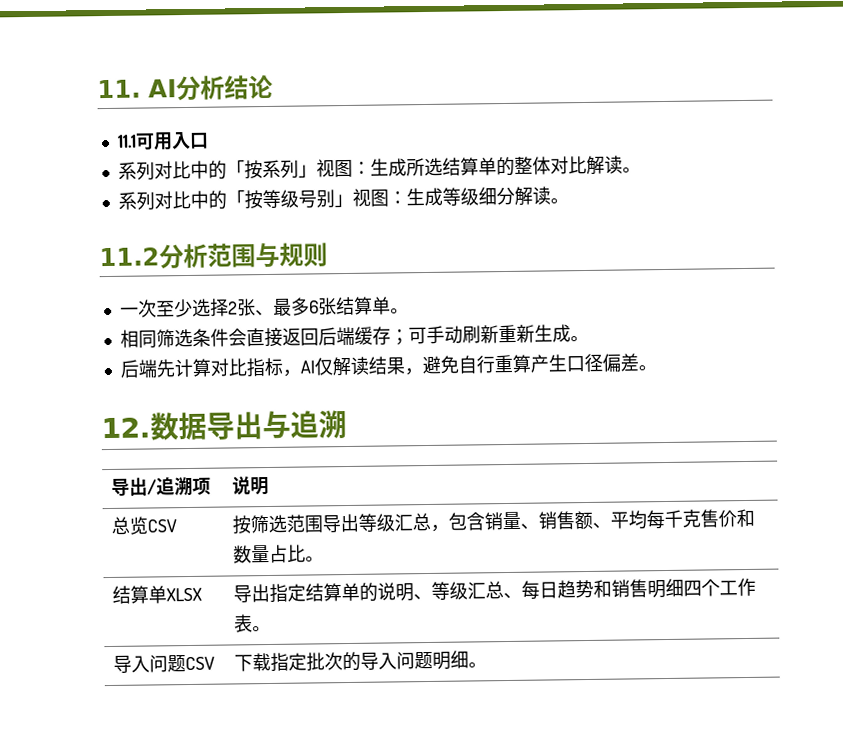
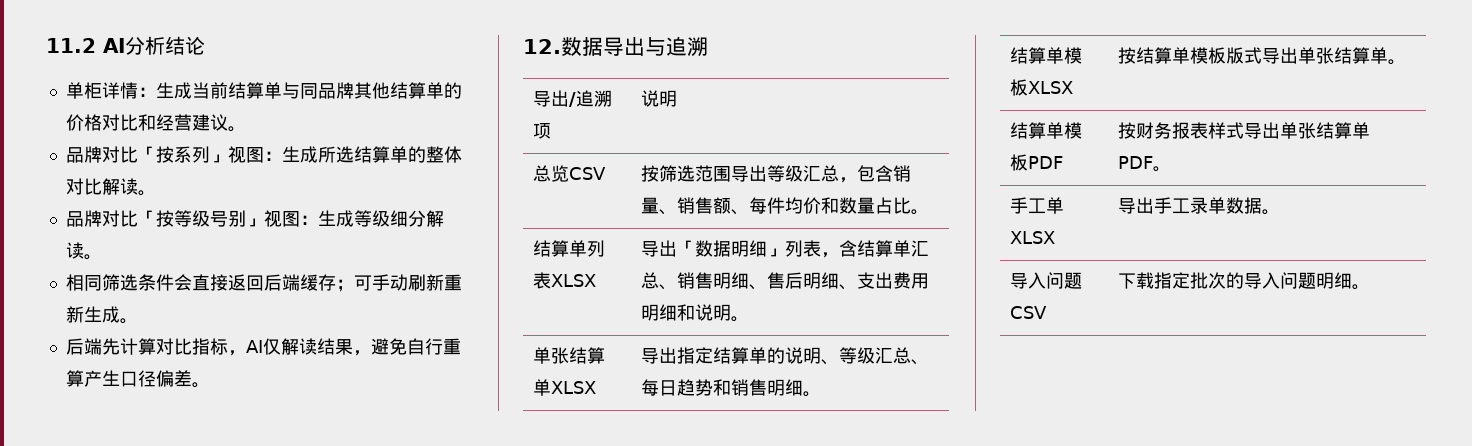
- 11. AI分析结论
+ 11.2 AI分析结论
- 11.1可用入口
- 系列对比中的「按系列」视图：生成所选结算单的整体对比解读。
+ 单柜详情：生成当前结算单与同品牌其他结算单的价格对比和经营建议。
+ 品牌对比「按系列」视图：生成所选结算单的整体对比解读。
- 系列对比中的「按等级号别」视图：生成等级细分解读。
+ 品牌对比「按等级号别」视图：生成等级细分解读。
- 11.2分析范围与规则
- 一次至少选择2张、最多6张结算单。
- 总览CSV | 按筛选范围导出等级汇总，包含销量、销售额、平均每千克售价和数量占比。
+ 总览CSV | 按筛选范围导出等级汇总，包含销量、销售额、每件均价和数量占比。
- 结算单XLSX | 导出指定结算单的说明、等级汇总、每日趋势和销售明细四个工作表。
+ 结算单列表XLSX | 导出「数据明细」列表，含结算单汇总、销售明细、售后明细、支出费用明细和说明。
+ 单张结算单XLSX | 导出指定结算单的说明、等级汇总、每日趋势和销售明细。
+ 结算单模板XLSX | 按结算单模板版式导出单张结算单。
+ 结算单模板PDF | 按财务报表样式导出单张结算单PDF。
+ 手工单XLSX | 导出手工录单数据。

